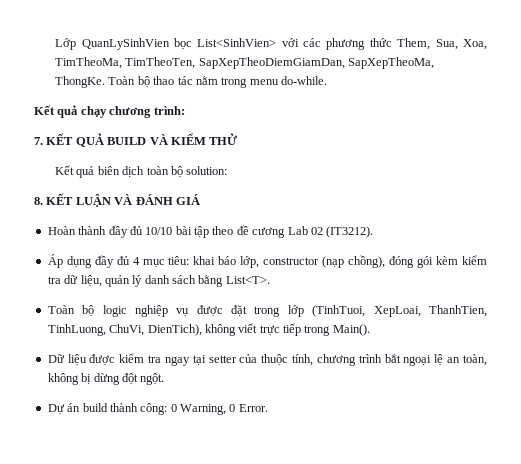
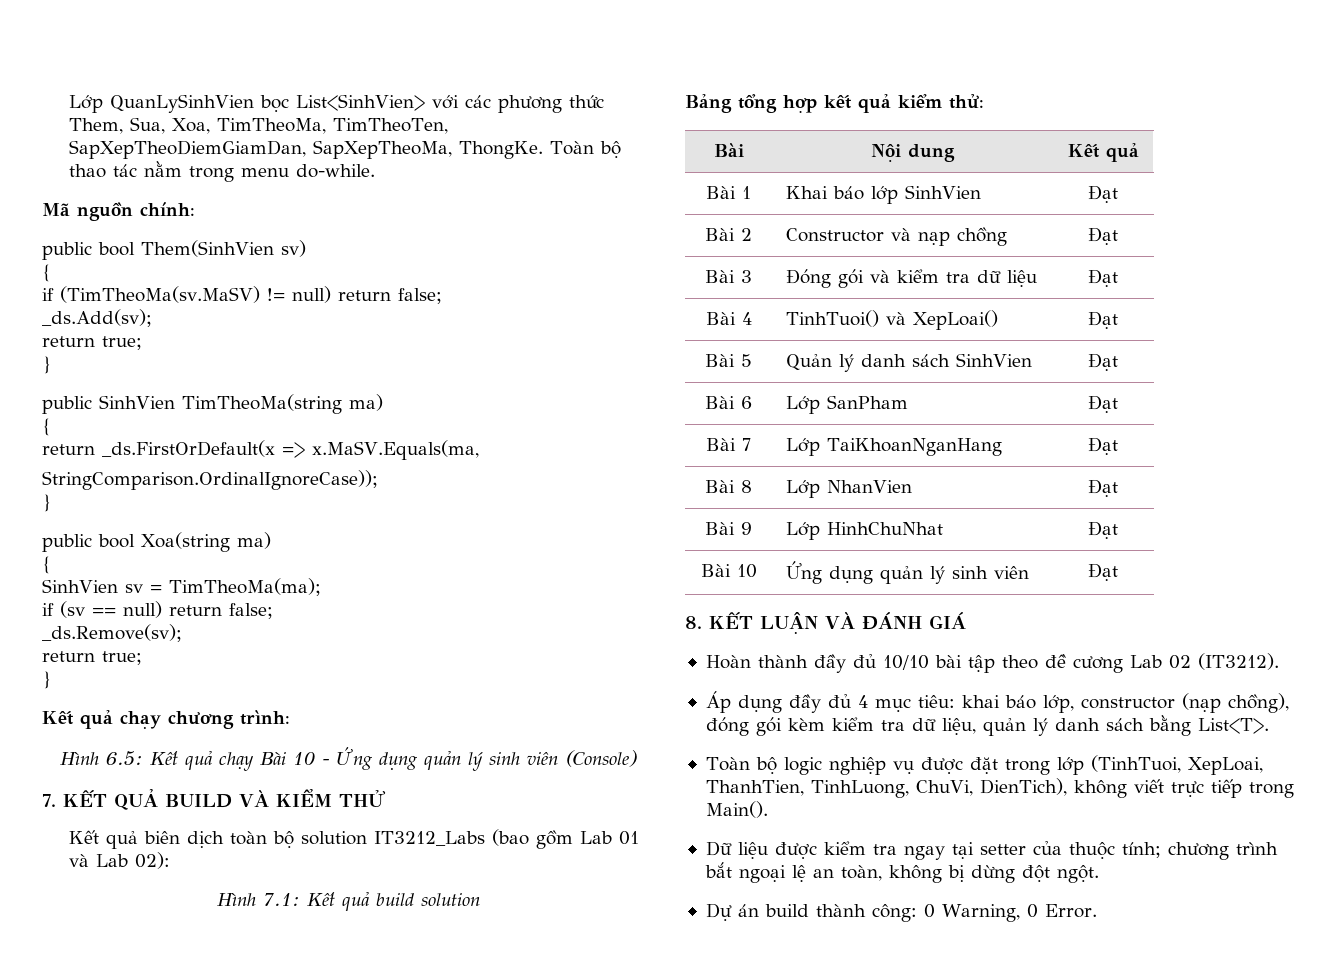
+ Mã nguồn chính:
+ public bool Them(SinhVien sv)
+ {
+ if (TimTheoMa(sv.MaSV) != null) return false;
+ _ds.Add(sv);
+ return true;
+ }
+ public SinhVien TimTheoMa(string ma)
+ {
+ return _ds.FirstOrDefault(x => x.MaSV.Equals(ma,
+ StringComparison.OrdinalIgnoreCase));
+ }
+ public bool Xoa(string ma)
+ {
+ SinhVien sv = TimTheoMa(ma);
+ if (sv == null) return false;
+ _ds.Remove(sv);
+ return true;
+ }
+ Hình 6.5: Kết quả chạy Bài 10 - Ứng dụng quản lý sinh viên (Console)
- Kết quả biên dịch toàn bộ solution:
+ Kết quả biên dịch toàn bộ solution IT3212_Labs (bao gồm Lab 01 và Lab 02):
+ Hình 7.1: Kết quả build solution
+ Bảng tổng hợp kết quả kiểm thử:
+ Bài | Nội dung | Kết quả
+ Bài 1 | Khai báo lớp SinhVien | Đạt
+ Bài 2 | Constructor và nạp chồng | Đạt
+ Bài 3 | Đóng gói và kiểm tra dữ liệu | Đạt
+ Bài 4 | TinhTuoi() và XepLoai() | Đạt
+ Bài 5 | Quản lý danh sách SinhVien | Đạt
+ Bài 6 | Lớp SanPham | Đạt
+ Bài 7 | Lớp TaiKhoanNganHang | Đạt
+ Bài 8 | Lớp NhanVien | Đạt
+ Bài 9 | Lớp HinhChuNhat | Đạt
+ Bài 10 | Ứng dụng quản lý sinh viên | Đạt
- Dữ liệu được kiểm tra ngay tại setter của thuộc tính, chương trình bắt ngoại lệ an toàn, không bị dừng đột ngột.
+ Dữ liệu được kiểm tra ngay tại setter của thuộc tính; chương trình bắt ngoại lệ an toàn, không bị dừng đột ngột.

